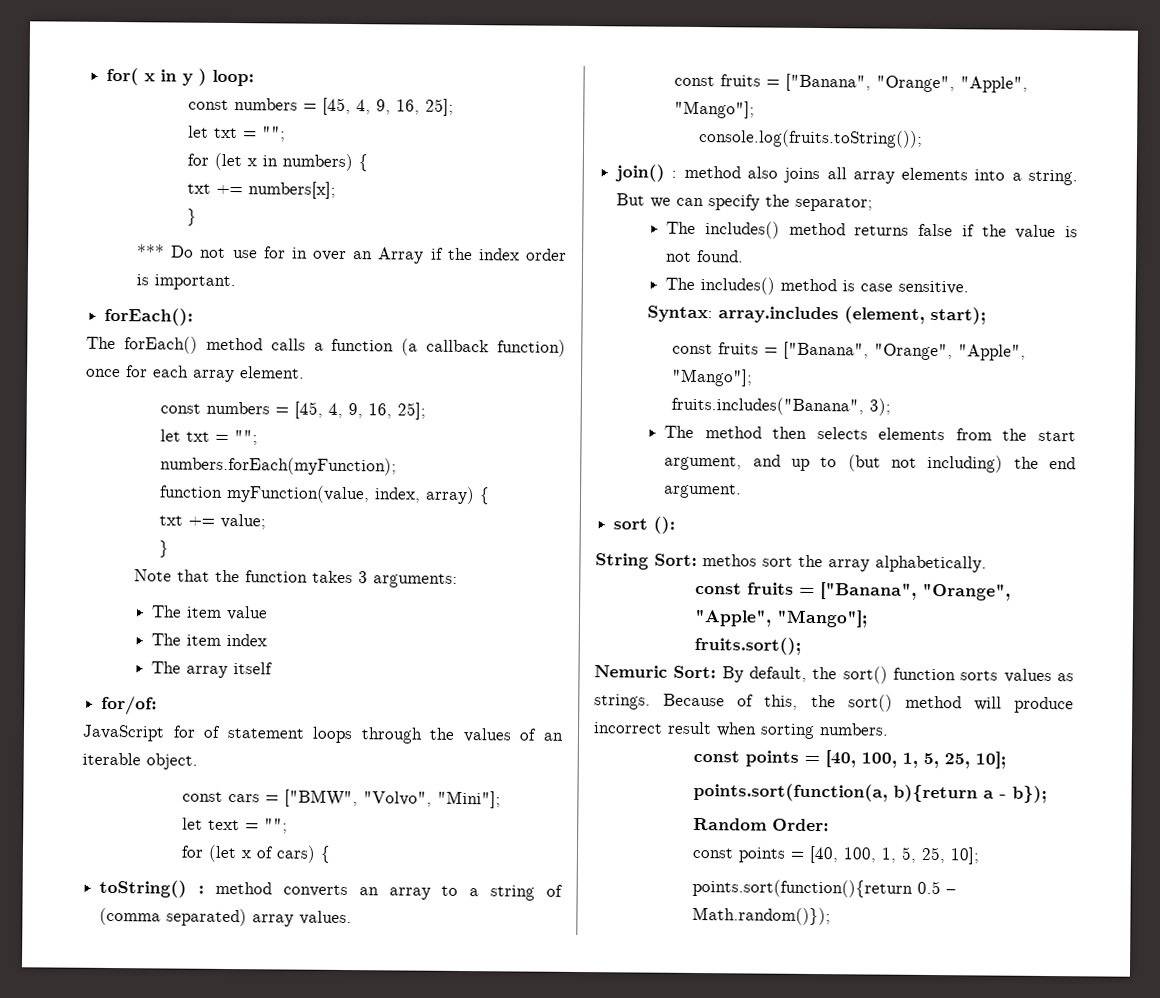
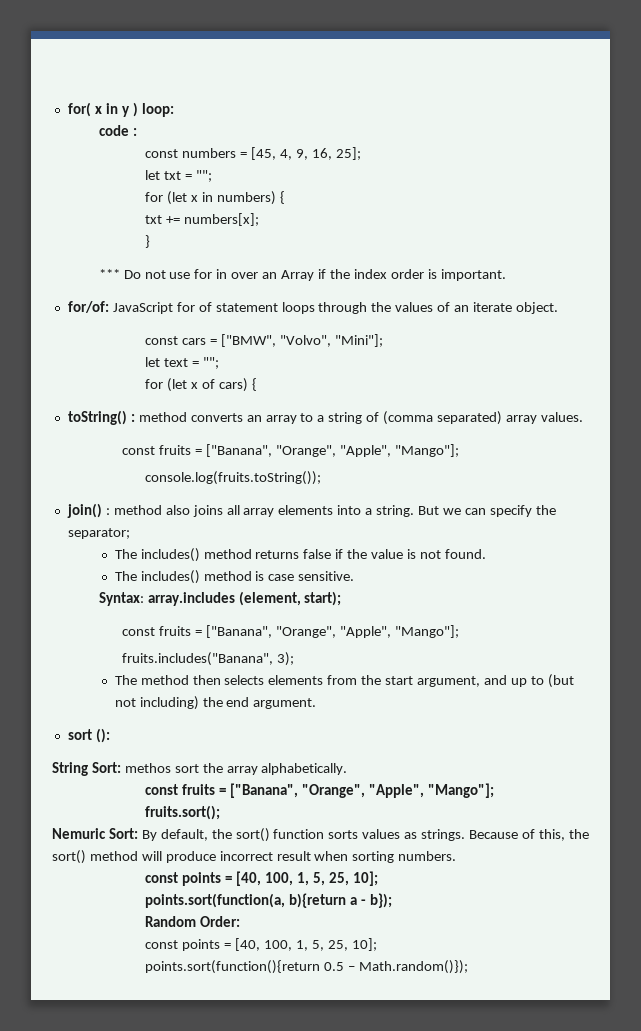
+ code :
- forEach():
- The forEach() method calls a function (a callback function) once for each array element.
- const numbers = [45, 4, 9, 16, 25];
- let txt = "";
- numbers.forEach(myFunction);
- function myFunction(value, index, array) {
- txt += value;
- }
- Note that the function takes 3 arguments:
- The item value
- The item index
- The array itself
- for/of:
- JavaScript for of statement loops through the values of an iterable object.
+ for/of: JavaScript for of statement loops through the values of an iterate object.

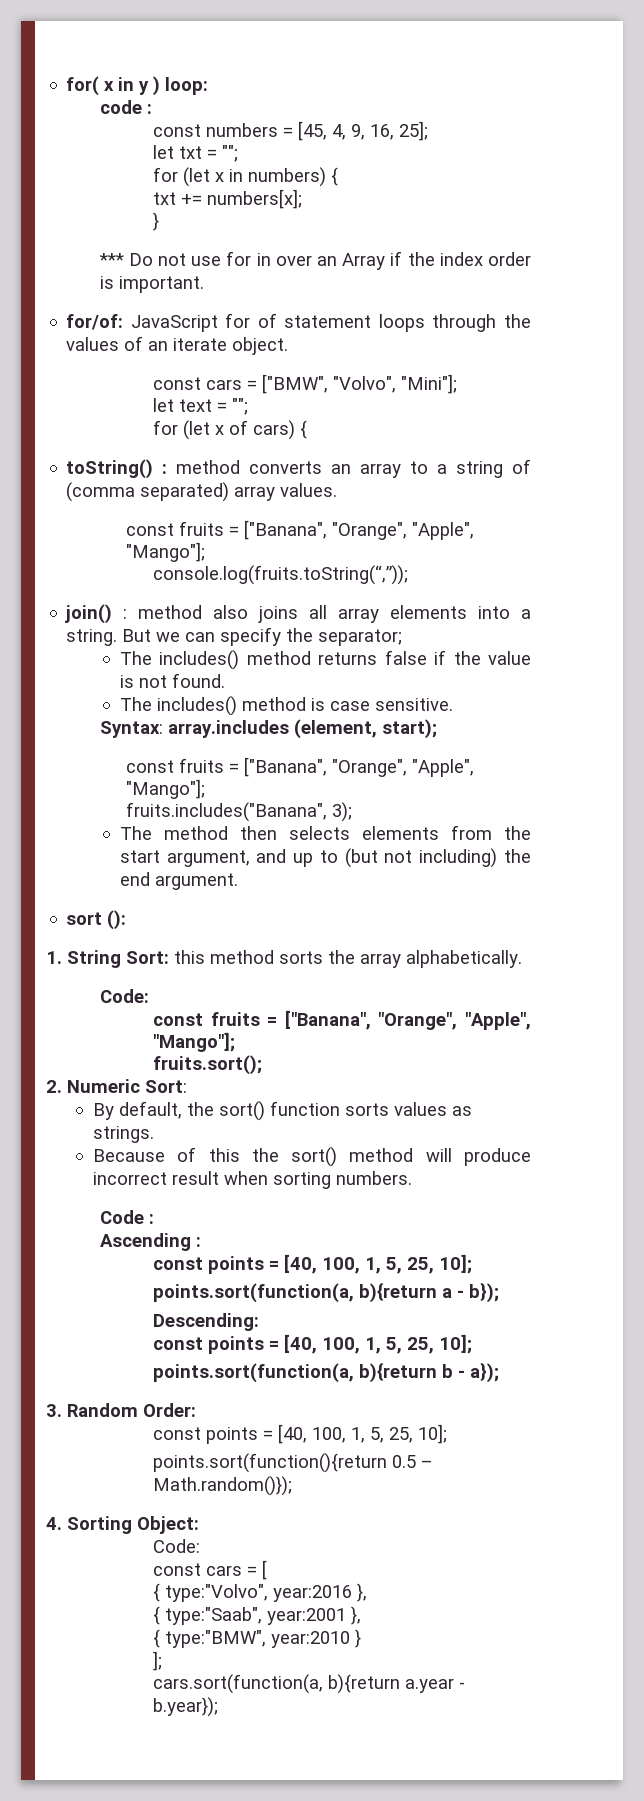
- console.log(fruits.toString());
+ console.log(fruits.toString(“,”));
- String Sort: methos sort the array alphabetically.
+ 1. String Sort: this method sorts the array alphabetically.
+ Code:
- Nemuric Sort: By default, the sort() function sorts values as strings. Because of this, the sort() method will produce incorrect result when sorting numbers.
+ 2. Numeric Sort:
+ By default, the sort() function sorts values as strings.
+ Because of this the sort() method will produce incorrect result when sorting numbers.
+ Code :
+ Ascending :
- Random Order:
+ Descending:
+ const points = [40, 100, 1, 5, 25, 10];
+ points.sort(function(a, b){return b - a});
+ 3. Random Order:
+ 4. Sorting Object:
+ Code:
+ const cars = [
+ { type:"Volvo", year:2016 },
+ { type:"Saab", year:2001 },
+ { type:"BMW", year:2010 }
+ ];
+ cars.sort(function(a, b){return a.year - b.year});

